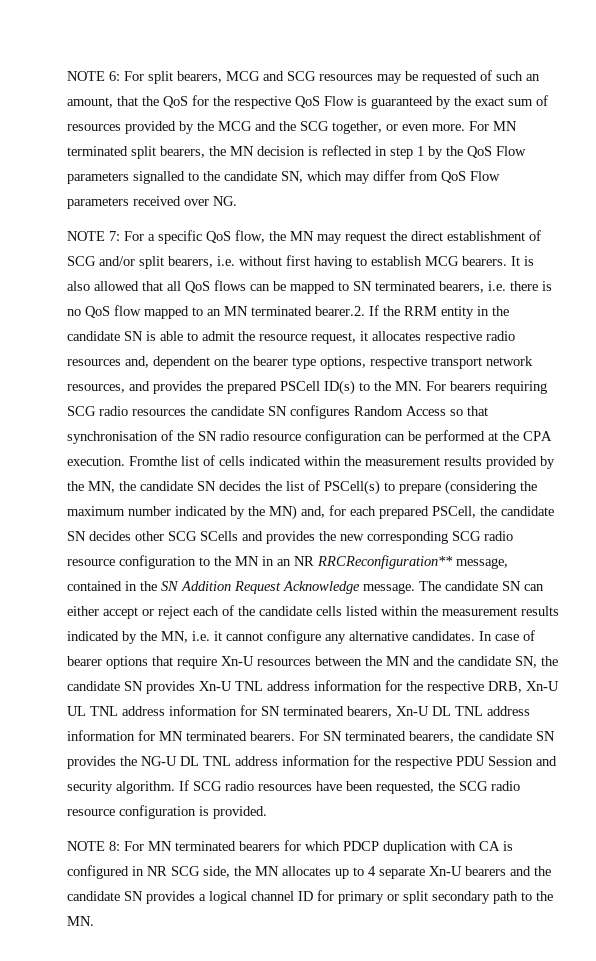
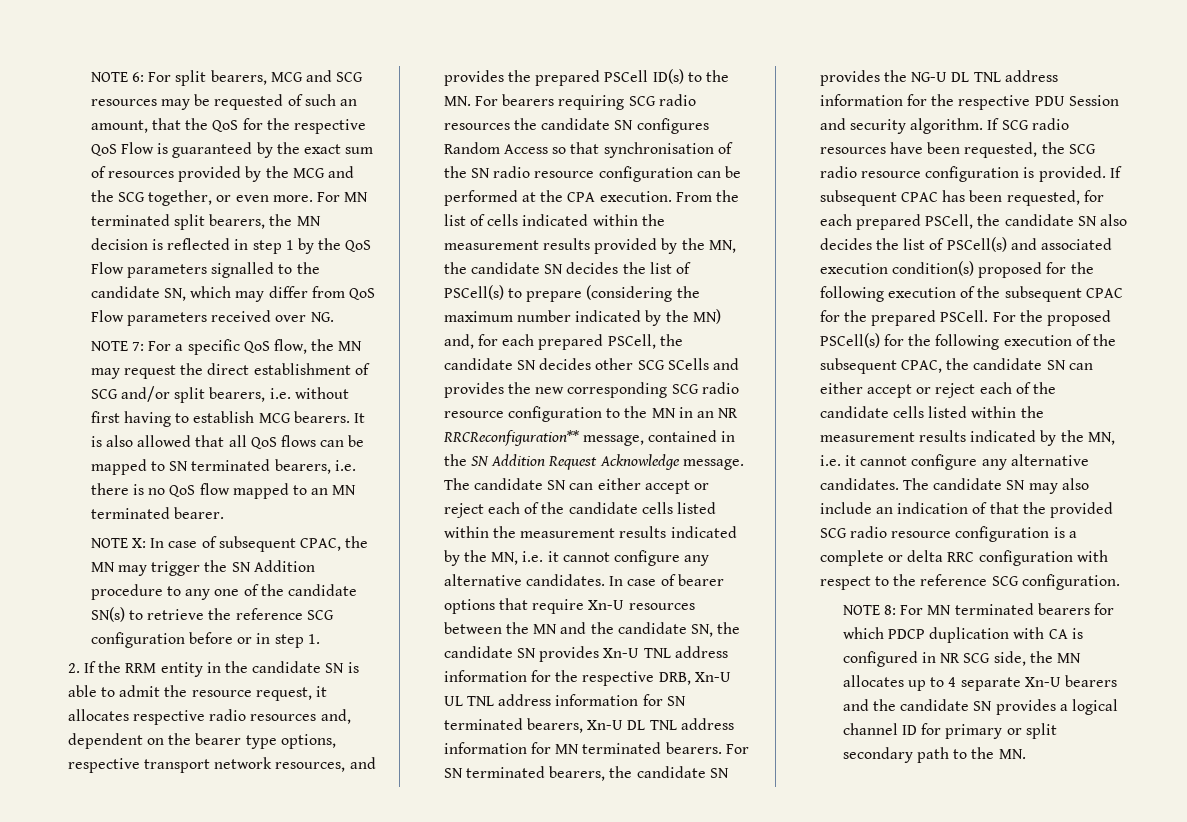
- It is also allowed that all QoS flows can be mapped to SN terminated bearers, i.e. there is no QoS flow mapped to an MN terminated bearer.2. If the RRM entity in the candidate SN is able to admit the resource request, it allocates respective radio resources and, dependent on the bearer type options, respective transport network resources, and provides the prepared PSCell ID(s) to the MN. For bearers requiring SCG radio resources the candidate SN configures Random Access so that synchronisation of the SN radio resource configuration can be performed at the CPA execution.
+ It is also allowed that all QoS flows can be mapped to SN terminated bearers, i.e. there is no QoS flow mapped to an MN terminated bearer.
+ NOTE X: In case of subsequent CPAC, the MN may trigger the SN Addition procedure to any one of the candidate SN(s) to retrieve the reference SCG configuration before or in step 1.
+ 2. If the RRM entity in the candidate SN is able to admit the resource request, it allocates respective radio resources and, dependent on the bearer type options, respective transport network resources, and provides the prepared PSCell ID(s) to the MN. For bearers requiring SCG radio resources the candidate SN configures Random Access so that synchronisation of the SN radio resource configuration can be performed at the CPA execution.
- Fromthe list of cells indicated within the measurement results provided by the MN, the candidate SN decides the list of PSCell(s) to prepare (considering the maximum number indicated by the MN) and, for each prepared PSCell, the candidate SN decides other SCG SCells and provides the new corresponding SCG radio resource configuration to the MN in an NR RRCReconfiguration** message, contained in the SN Addition Request Acknowledge message.
+ From the list of cells indicated within the measurement results provided by the MN, the candidate SN decides the list of PSCell(s) to prepare (considering the maximum number indicated by the MN) and, for each prepared PSCell, the candidate SN decides other SCG SCells and provides the new corresponding SCG radio resource configuration to the MN in an NR RRCReconfiguration** message, contained in the SN Addition Request Acknowledge message.
+ If subsequent CPAC has been requested, for each prepared PSCell, the candidate SN also decides the list of PSCell(s) and associated execution condition(s) proposed for the following execution of the subsequent CPAC for the prepared PSCell. For the proposed PSCell(s) for the following execution of the subsequent CPAC, the candidate SN can either accept or reject each of the candidate cells listed within the measurement results indicated by the MN, i.e. it cannot configure any alternative candidates. The candidate SN may also include an indication of that the provided SCG radio resource configuration is a complete or delta RRC configuration with respect to the reference SCG configuration.

